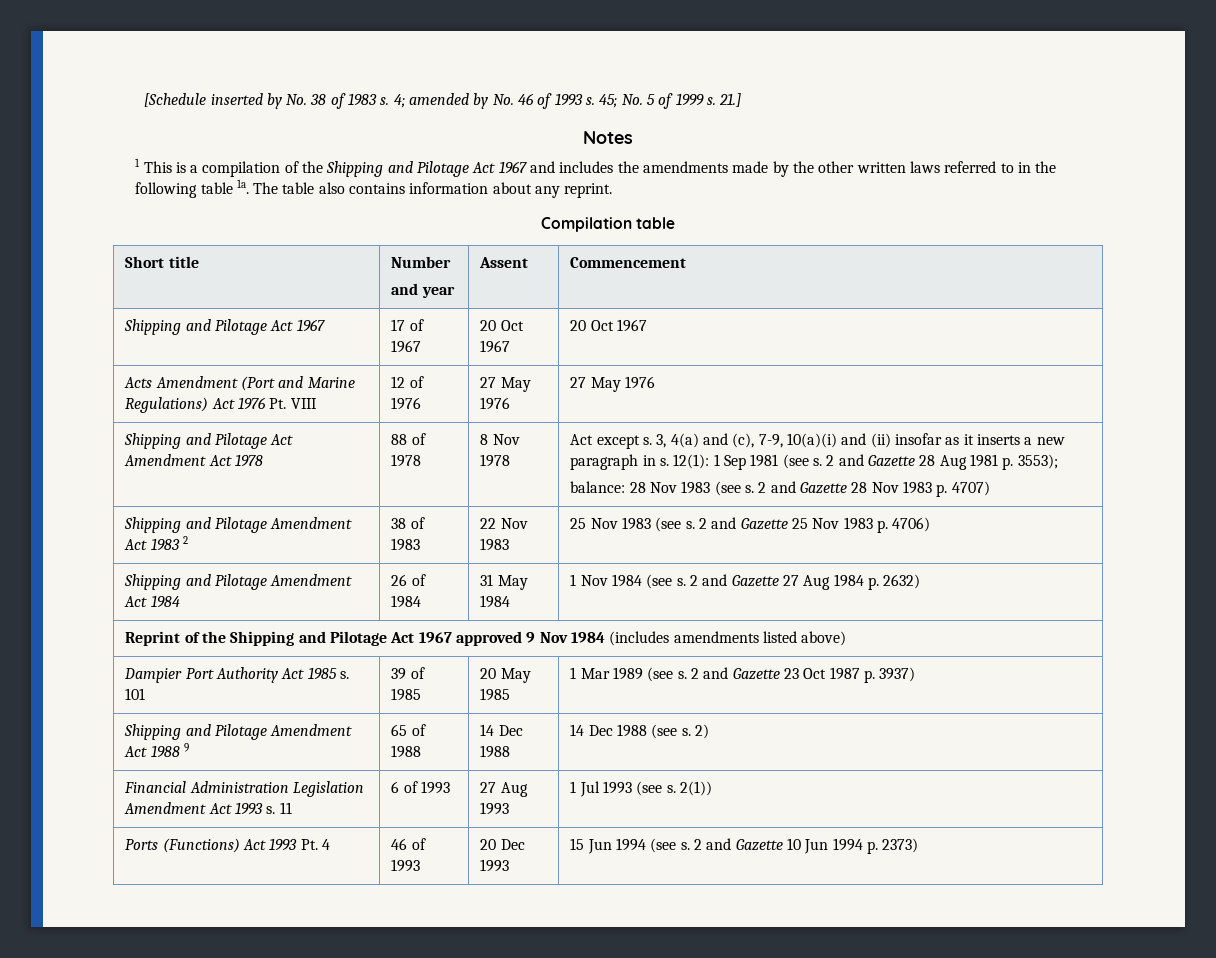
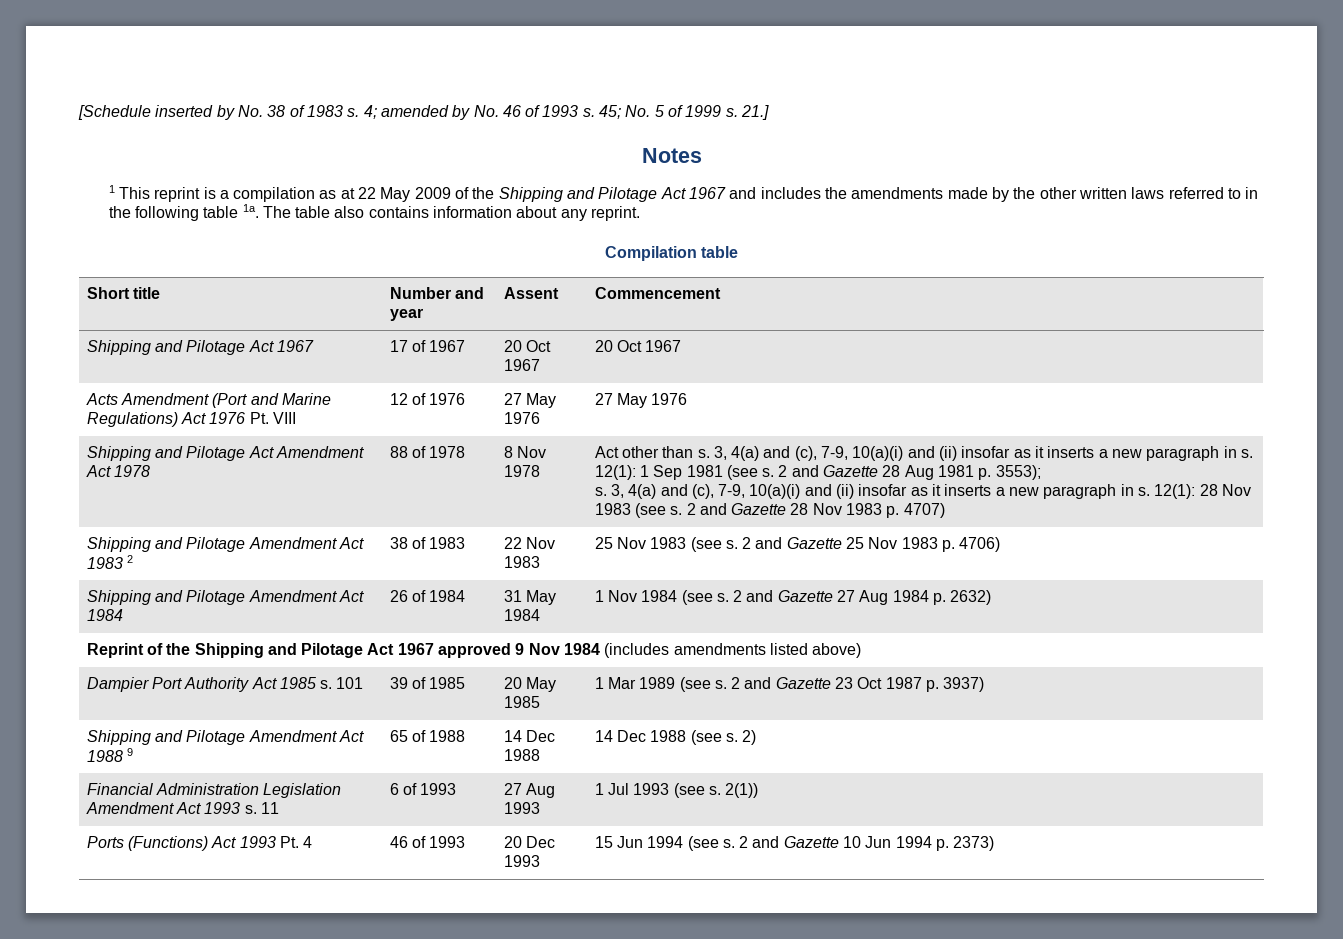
- 1 This is a compilation of the Shipping and Pilotage Act 1967 and includes the amendments made by the other written laws referred to in the following table 1a.
+ 1 This reprint is a compilation as at 22 May 2009 of the Shipping and Pilotage Act 1967 and includes the amendments made by the other written laws referred to in the following table 1a.
- Short title | Number
- and year | Assent | Commencement
+ Short title | Number and year | Assent | Commencement
- Act except s.
+ Act other than s.
- balance: 28 Nov 1983 (see s.
+ s. 3, 4(a) and (c), 7-9, 10(a)(i) and (ii) insofar as it inserts a new paragraph in s. 12(1): 28 Nov 1983 (see s.

